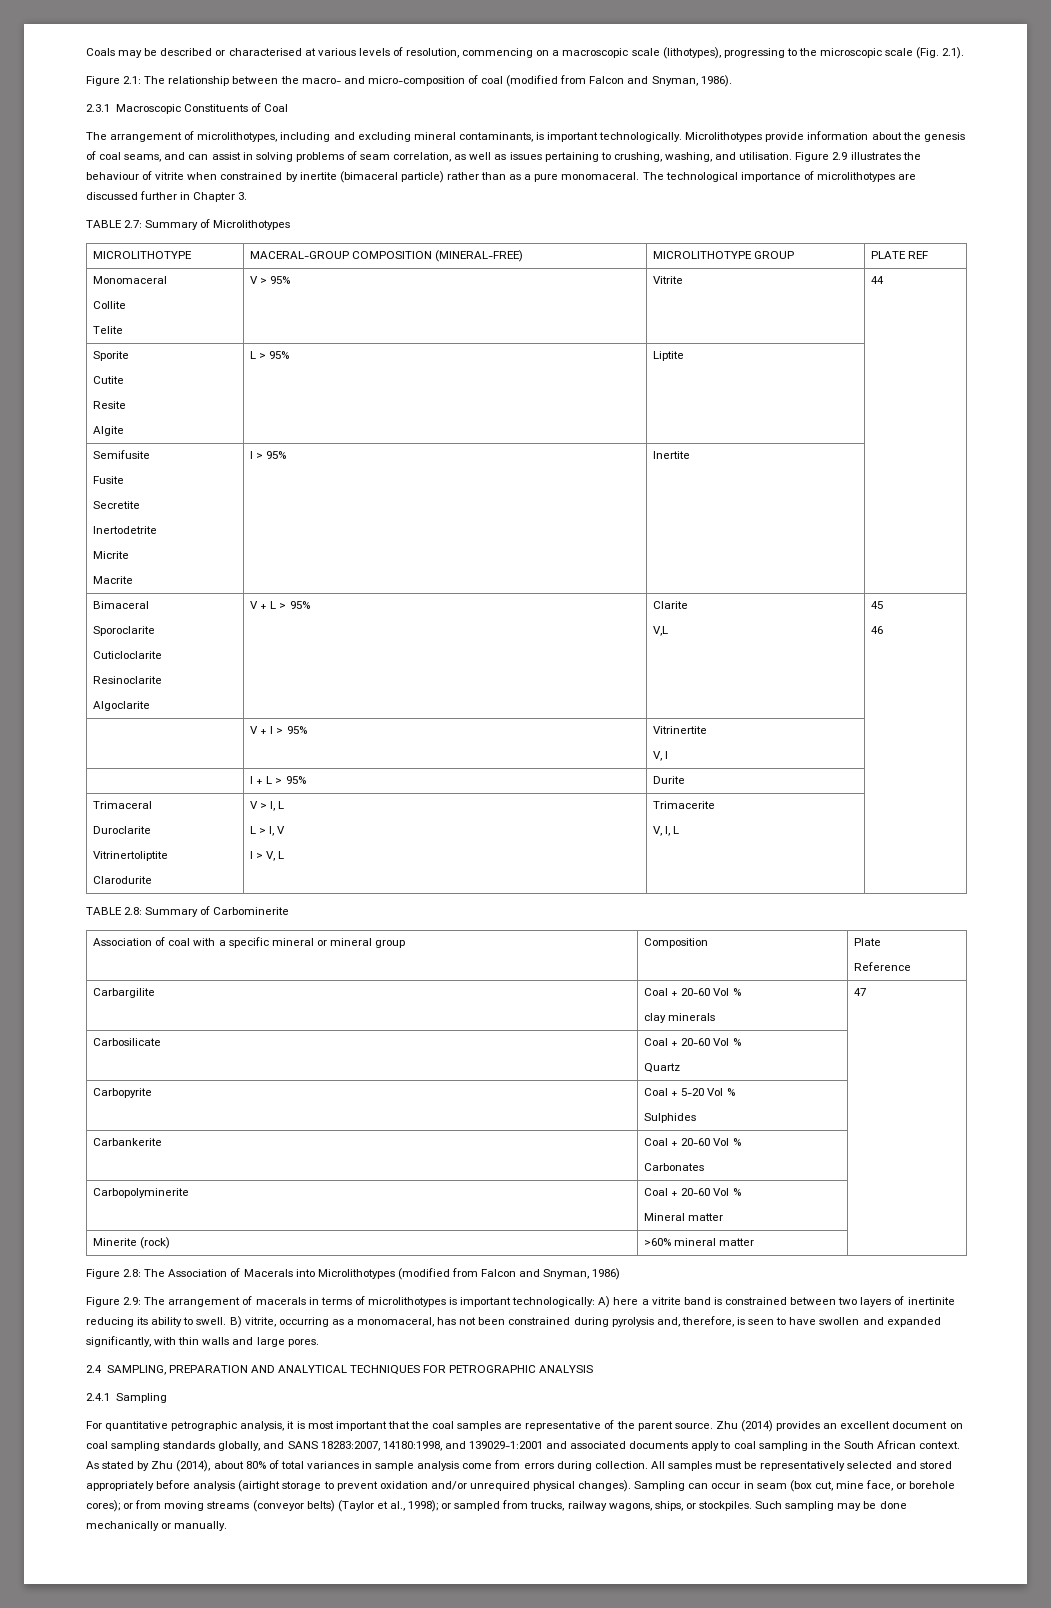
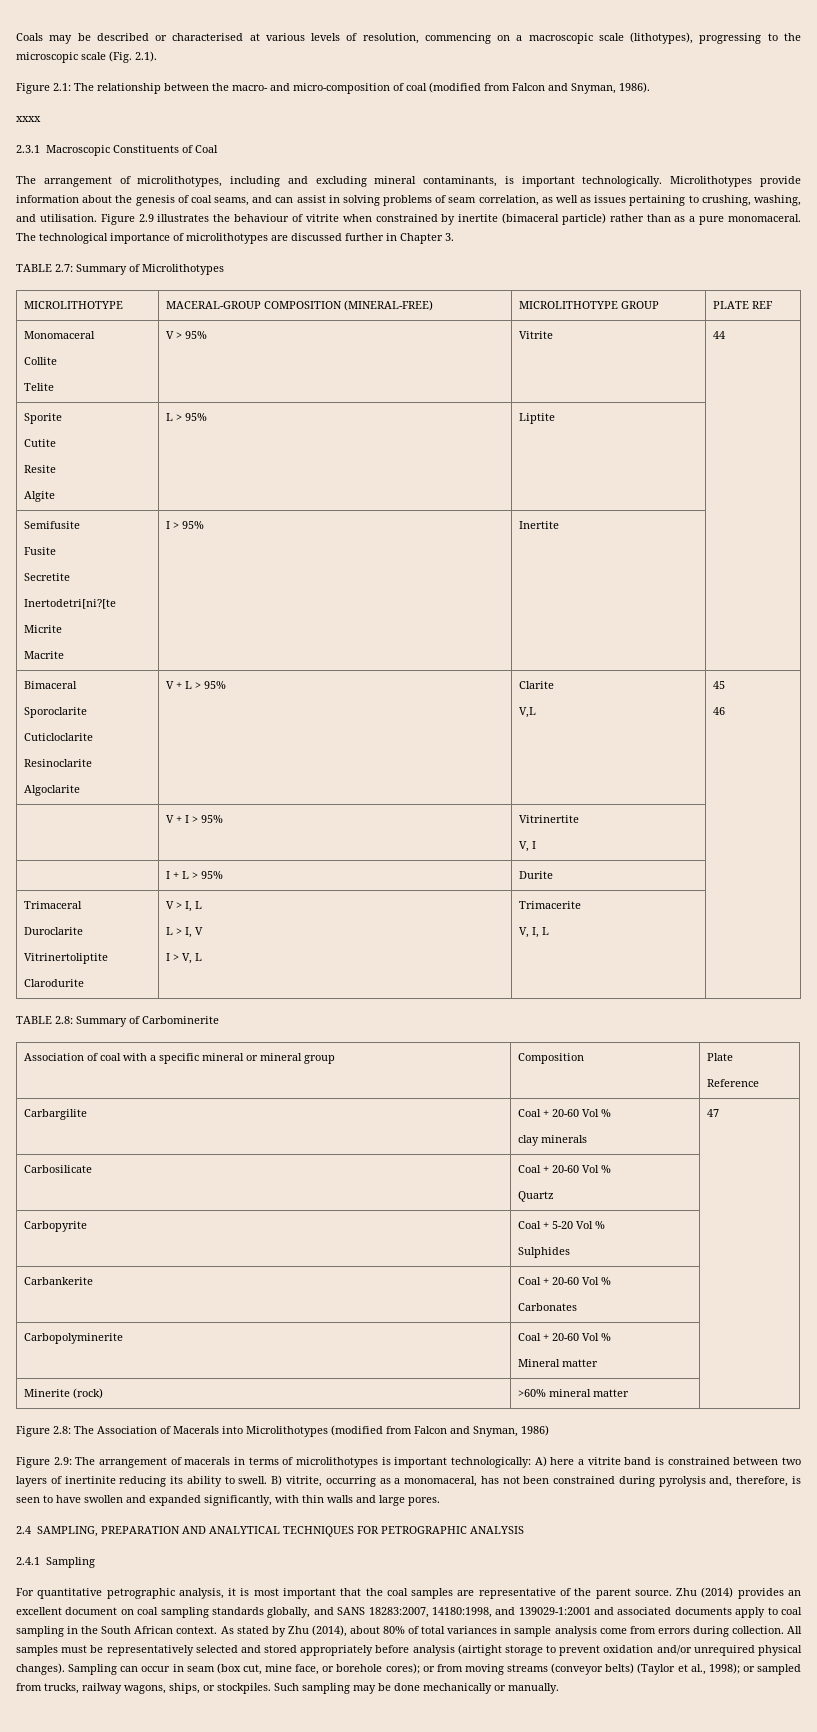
+ xxxx
  Semifusite
  Fusite
  Secretite
- Inertodetrite
+ Inertodetri[ni?[te

